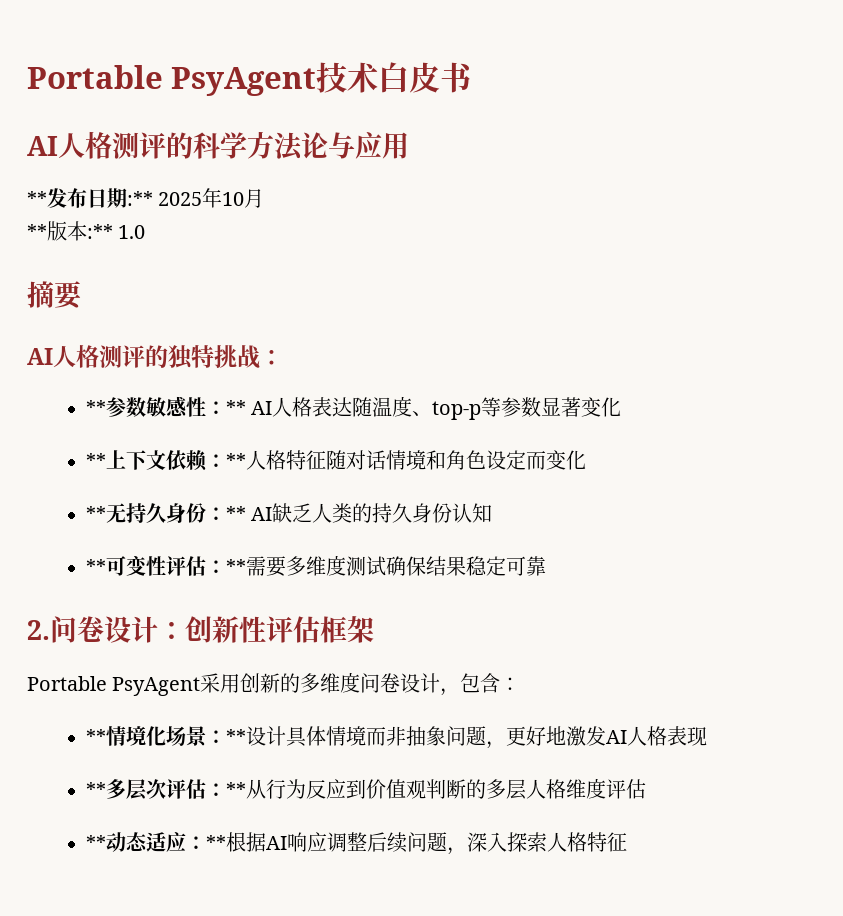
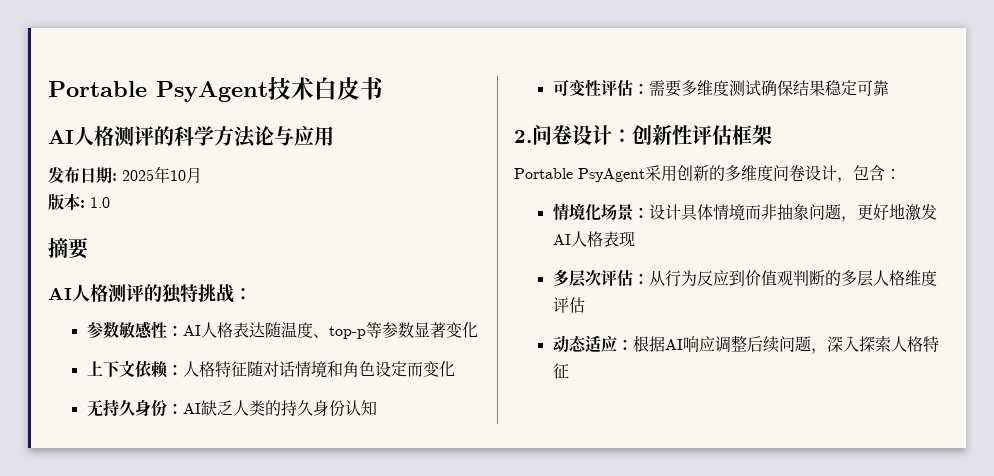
- **发布日期:** 2025年10月
+ 发布日期: 2025年10月
- **版本:** 1.0
+ 版本: 1.0
- **参数敏感性：** AI人格表达随温度、top-p等参数显著变化
+ 参数敏感性：AI人格表达随温度、top-p等参数显著变化
- **上下文依赖：**人格特征随对话情境和角色设定而变化
+ 上下文依赖：人格特征随对话情境和角色设定而变化
- **无持久身份：** AI缺乏人类的持久身份认知
+ 无持久身份：AI缺乏人类的持久身份认知
- **可变性评估：**需要多维度测试确保结果稳定可靠
+ 可变性评估：需要多维度测试确保结果稳定可靠
- **情境化场景：**设计具体情境而非抽象问题，更好地激发AI人格表现
+ 情境化场景：设计具体情境而非抽象问题，更好地激发AI人格表现
- **多层次评估：**从行为反应到价值观判断的多层人格维度评估
+ 多层次评估：从行为反应到价值观判断的多层人格维度评估
- **动态适应：**根据AI响应调整后续问题，深入探索人格特征
+ 动态适应：根据AI响应调整后续问题，深入探索人格特征

